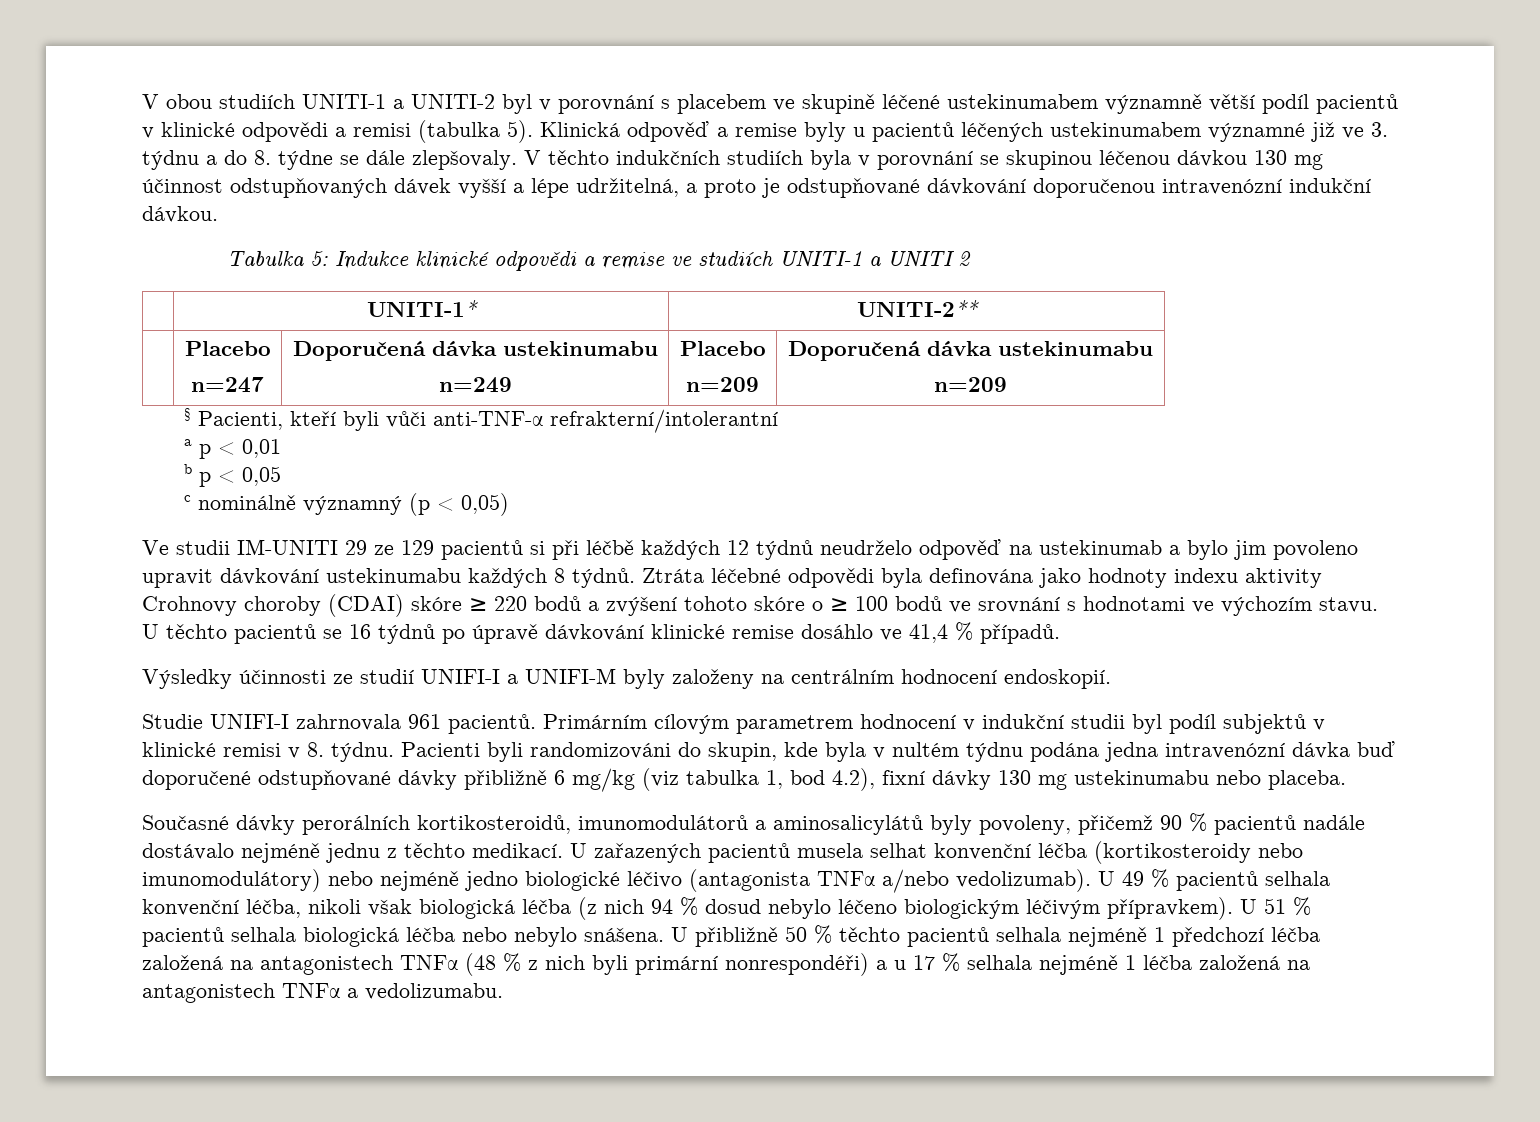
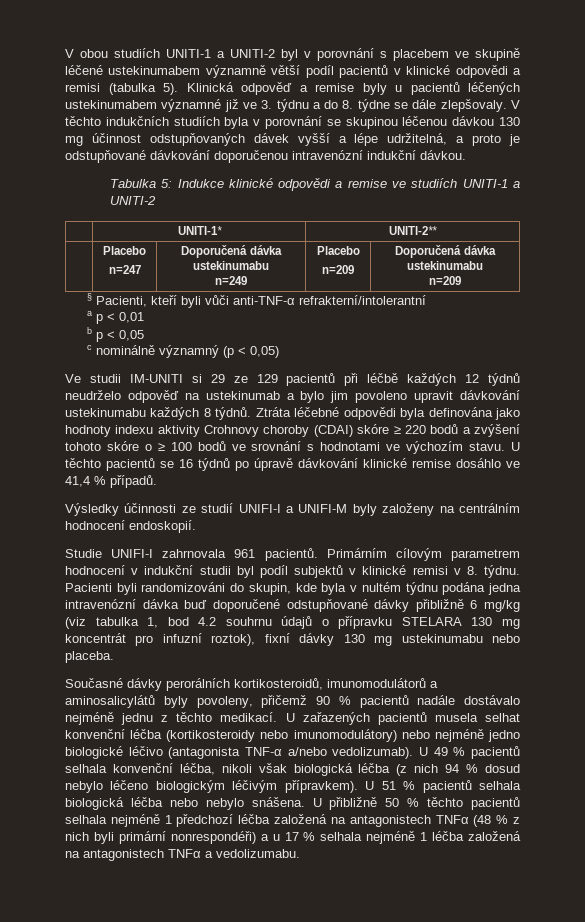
- Tabulka 5: Indukce klinické odpovědi a remise ve studiích UNITI-1 a UNITI 2
+ Tabulka 5: Indukce klinické odpovědi a remise ve studiích UNITI-1 a UNITI-2
- Ve studii IM-UNITI 29 ze 129 pacientů si při léčbě každých 12 týdnů neudrželo odpověď na ustekinumab a bylo jim povoleno upravit dávkování ustekinumabu každých 8 týdnů.
+ Ve studii IM-UNITI si 29 ze 129 pacientů při léčbě každých 12 týdnů neudrželo odpověď na ustekinumab a bylo jim povoleno upravit dávkování ustekinumabu každých 8 týdnů.
- Pacienti byli randomizováni do skupin, kde byla v nultém týdnu podána jedna intravenózní dávka buď doporučené odstupňované dávky přibližně 6 mg/kg (viz tabulka 1, bod 4.2), fixní dávky 130 mg ustekinumabu nebo placeba.
+ Pacienti byli randomizováni do skupin, kde byla v nultém týdnu podána jedna intravenózní dávka buď doporučené odstupňované dávky přibližně 6 mg/kg (viz tabulka 1, bod 4.2 souhrnu údajů o přípravku STELARA 130 mg koncentrát pro infuzní roztok), fixní dávky 130 mg ustekinumabu nebo placeba.
- U zařazených pacientů musela selhat konvenční léčba (kortikosteroidy nebo imunomodulátory) nebo nejméně jedno biologické léčivo (antagonista TNFα a/nebo vedolizumab).
+ U zařazených pacientů musela selhat konvenční léčba (kortikosteroidy nebo imunomodulátory) nebo nejméně jedno biologické léčivo (antagonista TNF-α a/nebo vedolizumab).

